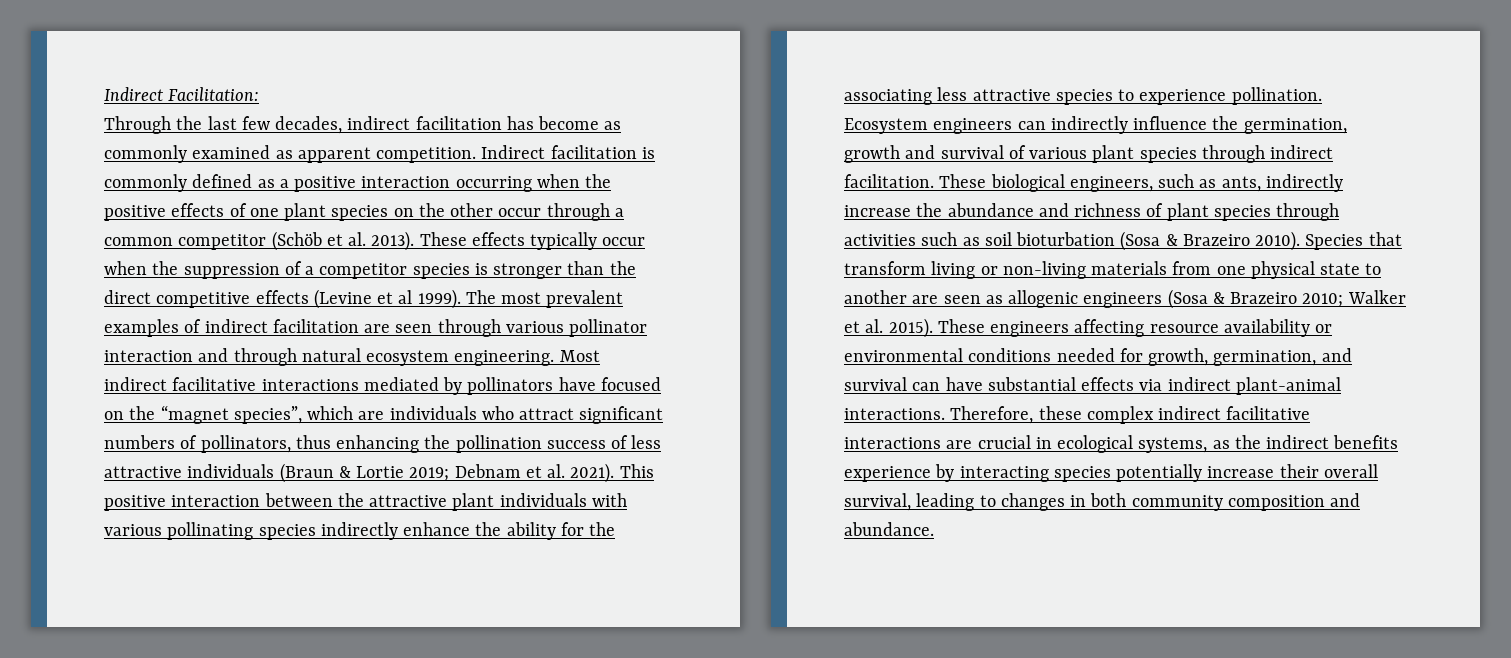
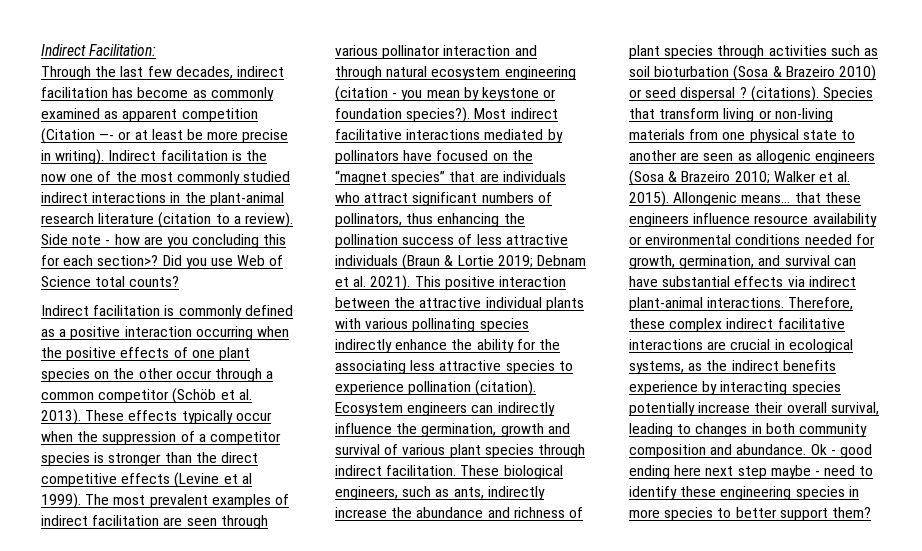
- Through the last few decades, indirect facilitation has become as commonly examined as apparent competition. Indirect facilitation is commonly defined as a positive interaction occurring when the positive effects of one plant species on the other occur through a common competitor (Schöb et al. 2013).
+ Through the last few decades, indirect facilitation has become as commonly examined as apparent competition (Citation —- or at least be more precise in writing). Indirect facilitation is the now one of the most commonly studied indirect interactions in the plant-animal research literature (citation to a review). Side note - how are you concluding this for each section>? Did you use Web of Science total counts?
+ Indirect facilitation is commonly defined as a positive interaction occurring when the positive effects of one plant species on the other occur through a common competitor (Schöb et al. 2013).
- The most prevalent examples of indirect facilitation are seen through various pollinator interaction and through natural ecosystem engineering.
+ The most prevalent examples of indirect facilitation are seen through various pollinator interaction and through natural ecosystem engineering (citation - you mean by keystone or foundation species?).
- Most indirect facilitative interactions mediated by pollinators have focused on the “magnet species”, which are individuals who attract significant numbers of pollinators, thus enhancing the pollination success of less attractive individuals (Braun & Lortie 2019; Debnam et al. 2021).
+ Most indirect facilitative interactions mediated by pollinators have focused on the “magnet species” that are individuals who attract significant numbers of pollinators, thus enhancing the pollination success of less attractive individuals (Braun & Lortie 2019; Debnam et al. 2021).
- This positive interaction between the attractive plant individuals with various pollinating species indirectly enhance the ability for the associating less attractive species to experience pollination.
+ This positive interaction between the attractive individual plants with various pollinating species indirectly enhance the ability for the associating less attractive species to experience pollination (citation).
- These biological engineers, such as ants, indirectly increase the abundance and richness of plant species through activities such as soil bioturbation (Sosa & Brazeiro 2010).
+ These biological engineers, such as ants, indirectly increase the abundance and richness of plant species through activities such as soil bioturbation (Sosa & Brazeiro 2010) or seed dispersal ? (citations).
- These engineers affecting resource availability or environmental conditions needed for growth, germination, and survival can have substantial effects via indirect plant-animal interactions.
+ Allongenic means… that these engineers influence resource availability or environmental conditions needed for growth, germination, and survival can have substantial effects via indirect plant-animal interactions.
+ Ok - good ending here next step maybe - need to identify these engineering species in more species to better support them?

